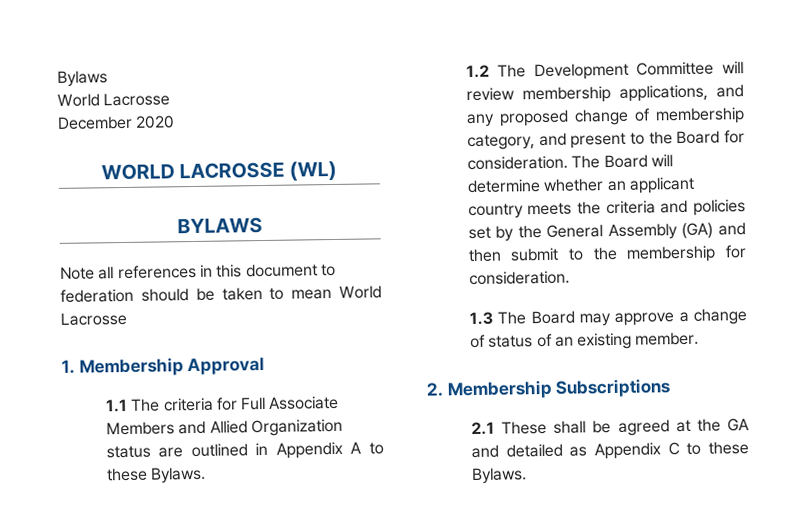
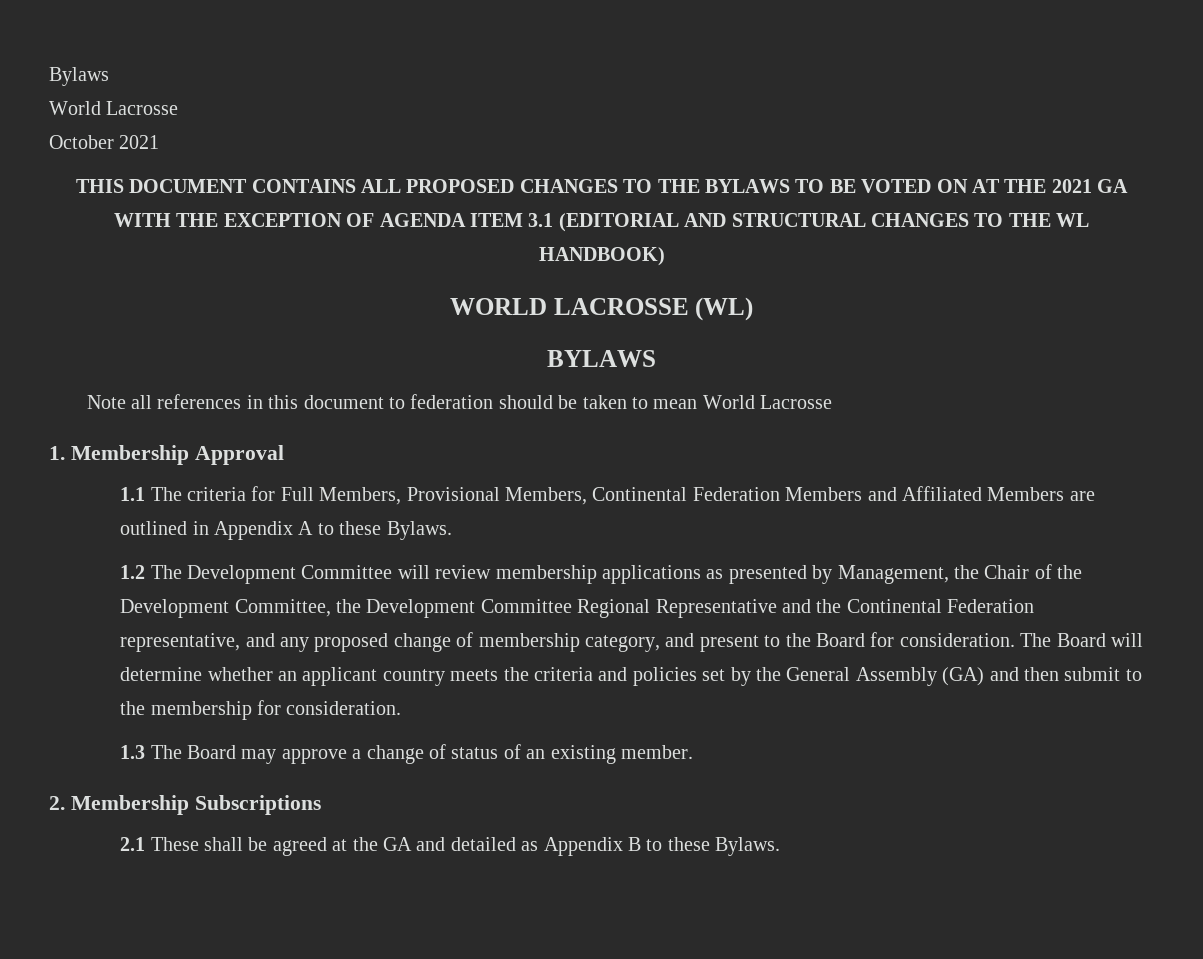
- December 2020
+ October 2021
+ THIS DOCUMENT CONTAINS ALL PROPOSED CHANGES TO THE BYLAWS TO BE VOTED ON AT THE 2021 GA WITH THE EXCEPTION OF AGENDA ITEM 3.1 (EDITORIAL AND STRUCTURAL CHANGES TO THE WL HANDBOOK)
- 1.1 The criteria for Full Associate Members and Allied Organization status are outlined in Appendix A to these Bylaws.
+ 1.1 The criteria for Full Members, Provisional Members, Continental Federation Members and Affiliated Members are outlined in Appendix A to these Bylaws.
- 1.2 The Development Committee will review membership applications, and any proposed change of membership category, and present to the Board for consideration.
+ 1.2 The Development Committee will review membership applications as presented by Management, the Chair of the Development Committee, the Development Committee Regional Representative and the Continental Federation representative, and any proposed change of membership category, and present to the Board for consideration.
- 2.1 These shall be agreed at the GA and detailed as Appendix C to these Bylaws.
+ 2.1 These shall be agreed at the GA and detailed as Appendix B to these Bylaws.

